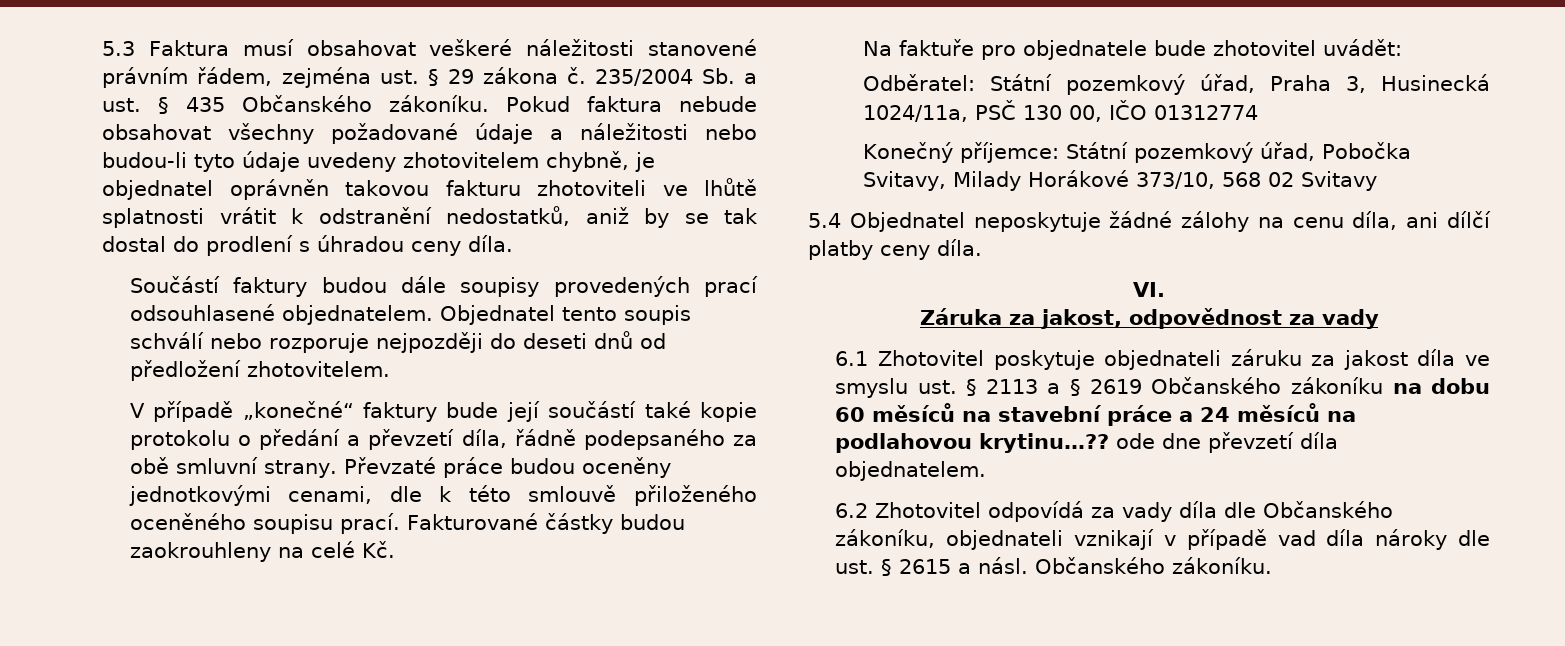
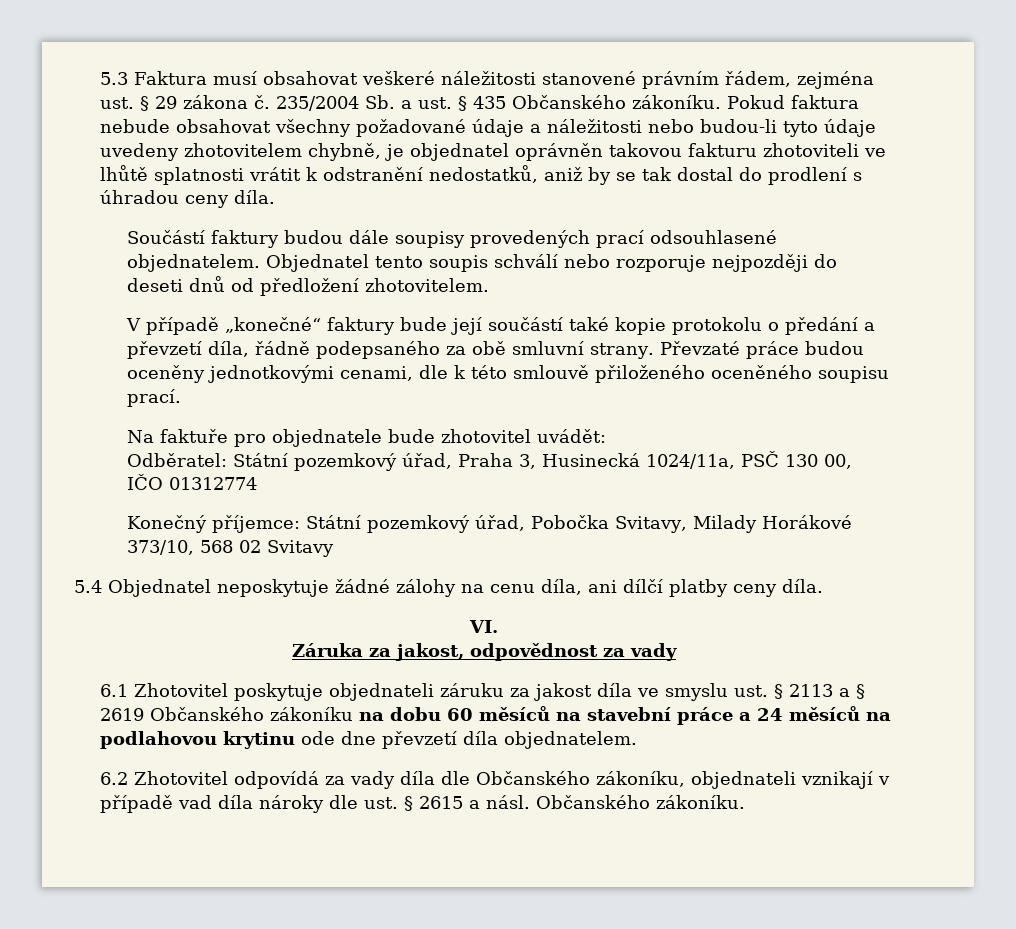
- Fakturované částky budou zaokrouhleny na celé Kč.
- 6.1 Zhotovitel poskytuje objednateli záruku za jakost díla ve smyslu ust. § 2113 a § 2619 Občanského zákoníku na dobu 60 měsíců na stavební práce a 24 měsíců na podlahovou krytinu…?? ode dne převzetí díla objednatelem.
+ 6.1 Zhotovitel poskytuje objednateli záruku za jakost díla ve smyslu ust. § 2113 a § 2619 Občanského zákoníku na dobu 60 měsíců na stavební práce a 24 měsíců na podlahovou krytinu ode dne převzetí díla objednatelem.

